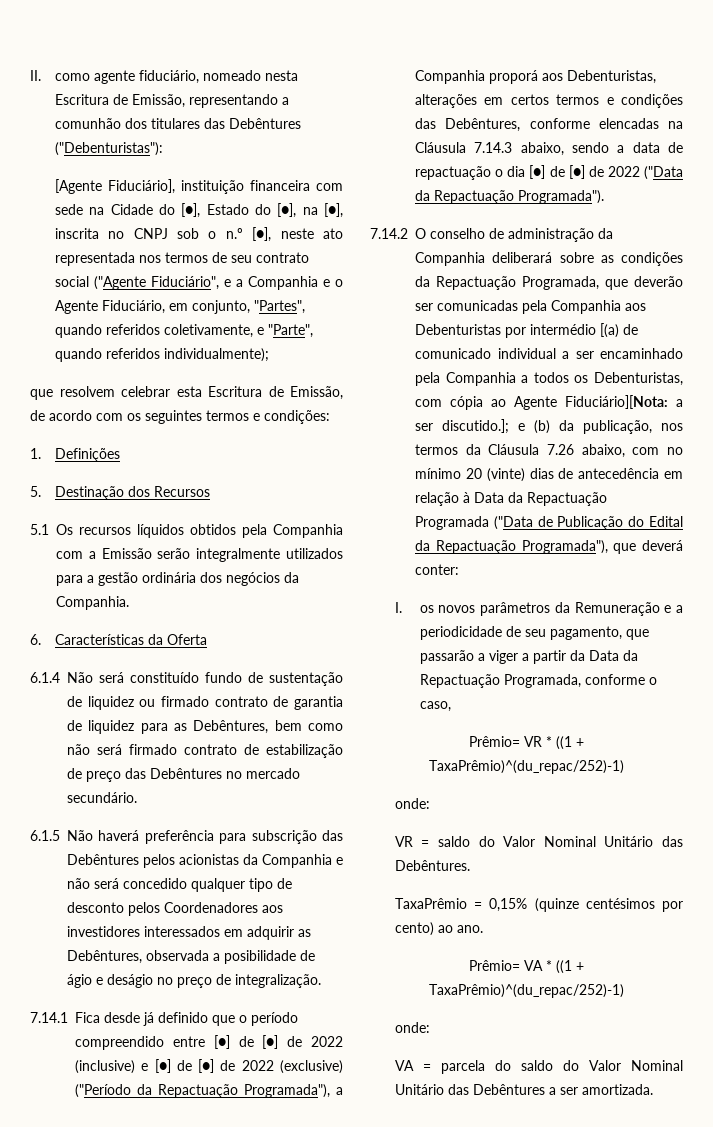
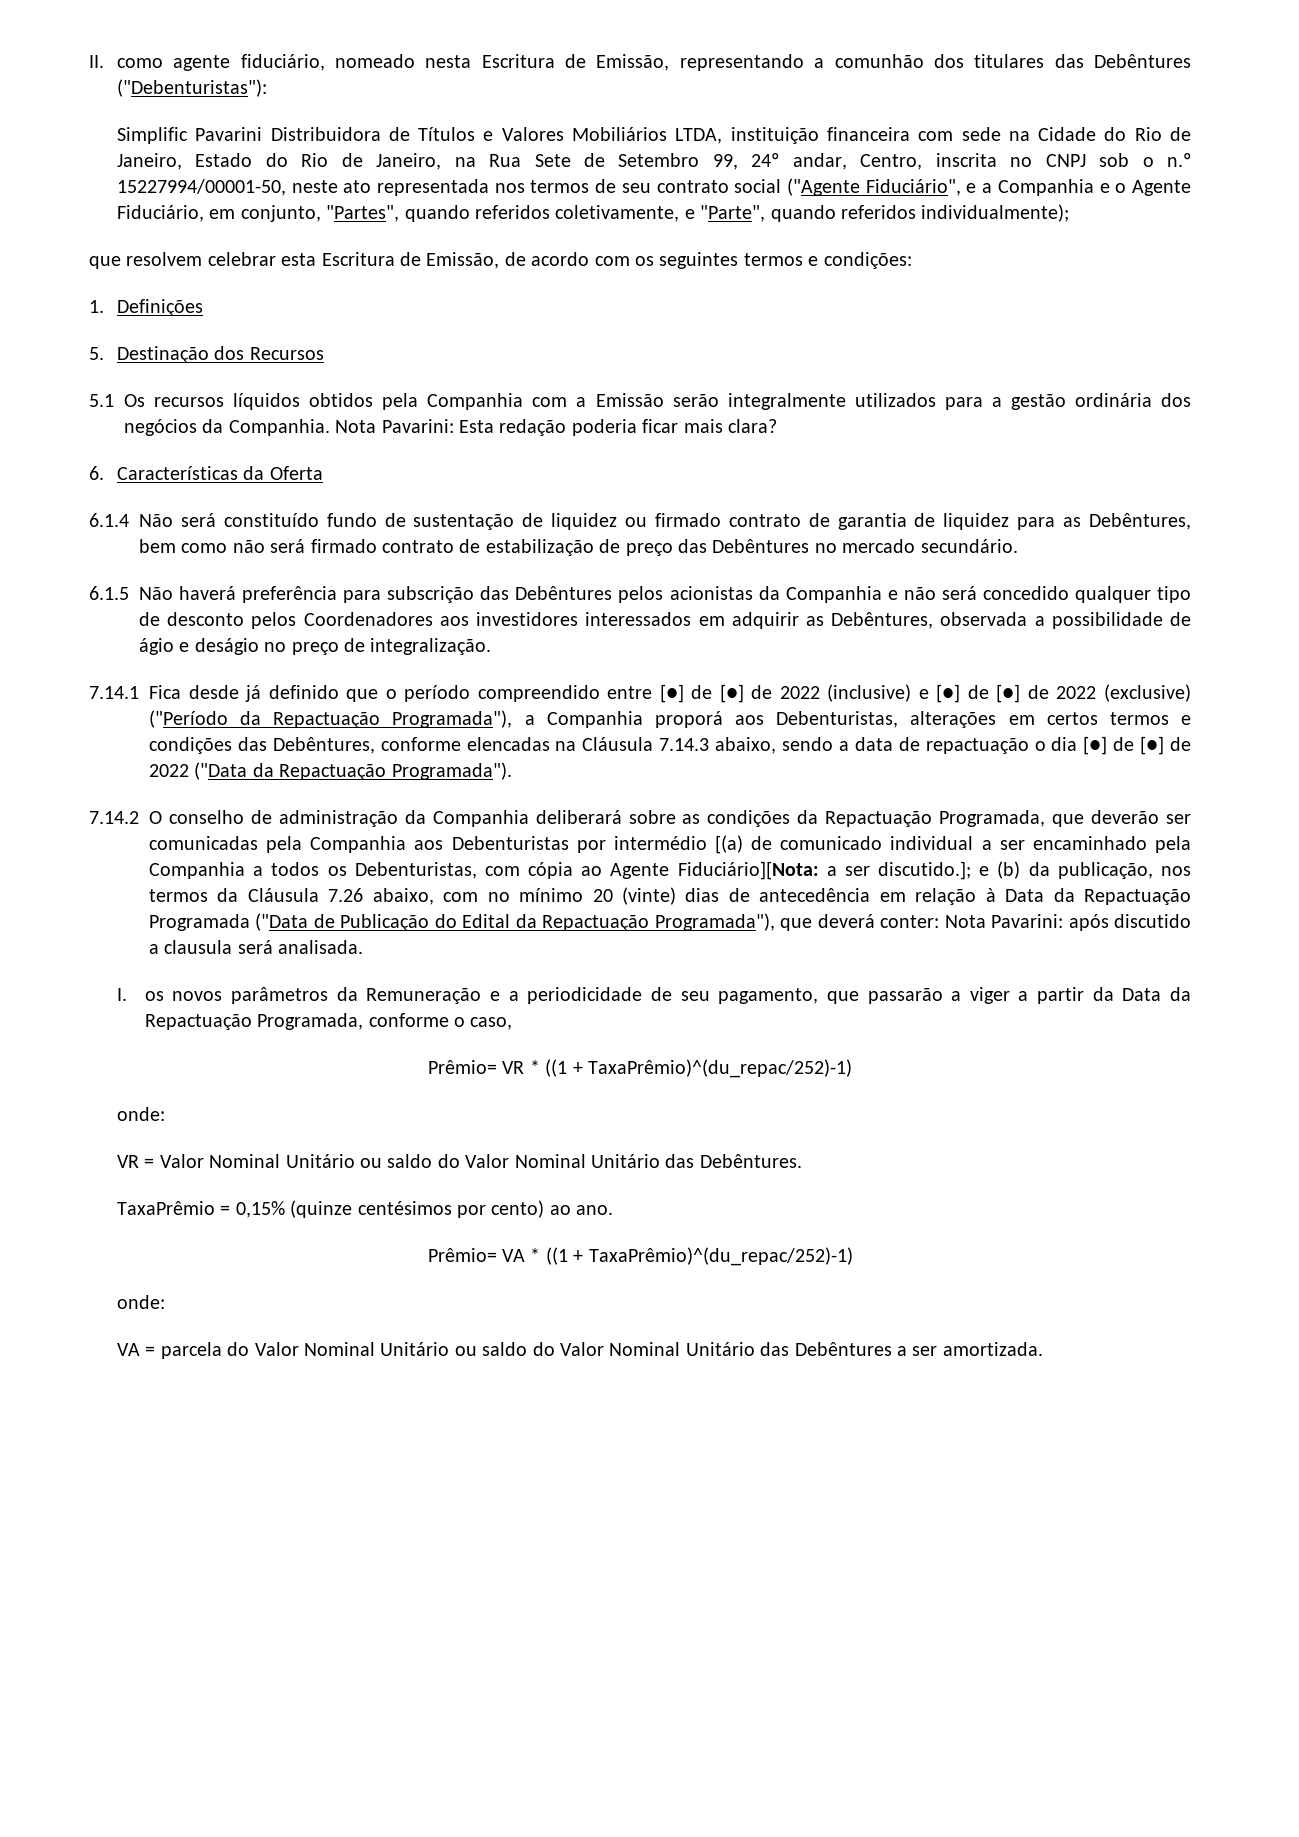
- [Agente Fiduciário], instituição financeira com sede na Cidade do [●], Estado do [●], na [●], inscrita no CNPJ sob o n.º [●], neste ato representada nos termos de seu contrato social ("Agente Fiduciário", e a Companhia e o Agente Fiduciário, em conjunto, "Partes", quando referidos coletivamente, e "Parte", quando referidos individualmente);
+ Simplific Pavarini Distribuidora de Títulos e Valores Mobiliários LTDA, instituição financeira com sede na Cidade do Rio de Janeiro, Estado do Rio de Janeiro, na Rua Sete de Setembro 99, 24º andar, Centro, inscrita no CNPJ sob o n.º 15227994/00001-50, neste ato representada nos termos de seu contrato social ("Agente Fiduciário", e a Companhia e o Agente Fiduciário, em conjunto, "Partes", quando referidos coletivamente, e "Parte", quando referidos individualmente);
+ Nota Pavarini: Esta redação poderia ficar mais clara?
- 6.1.5 Não haverá preferência para subscrição das Debêntures pelos acionistas da Companhia e não será concedido qualquer tipo de desconto pelos Coordenadores aos investidores interessados em adquirir as Debêntures, observada a posibilidade de ágio e deságio no preço de integralização.
+ 6.1.5 Não haverá preferência para subscrição das Debêntures pelos acionistas da Companhia e não será concedido qualquer tipo de desconto pelos Coordenadores aos investidores interessados em adquirir as Debêntures, observada a possibilidade de ágio e deságio no preço de integralização.
+ Nota Pavarini: após discutido a clausula será analisada.
- VR = saldo do Valor Nominal Unitário das Debêntures.
+ VR = Valor Nominal Unitário ou saldo do Valor Nominal Unitário das Debêntures.
- VA = parcela do saldo do Valor Nominal Unitário das Debêntures a ser amortizada.
+ VA = parcela do Valor Nominal Unitário ou saldo do Valor Nominal Unitário das Debêntures a ser amortizada.

